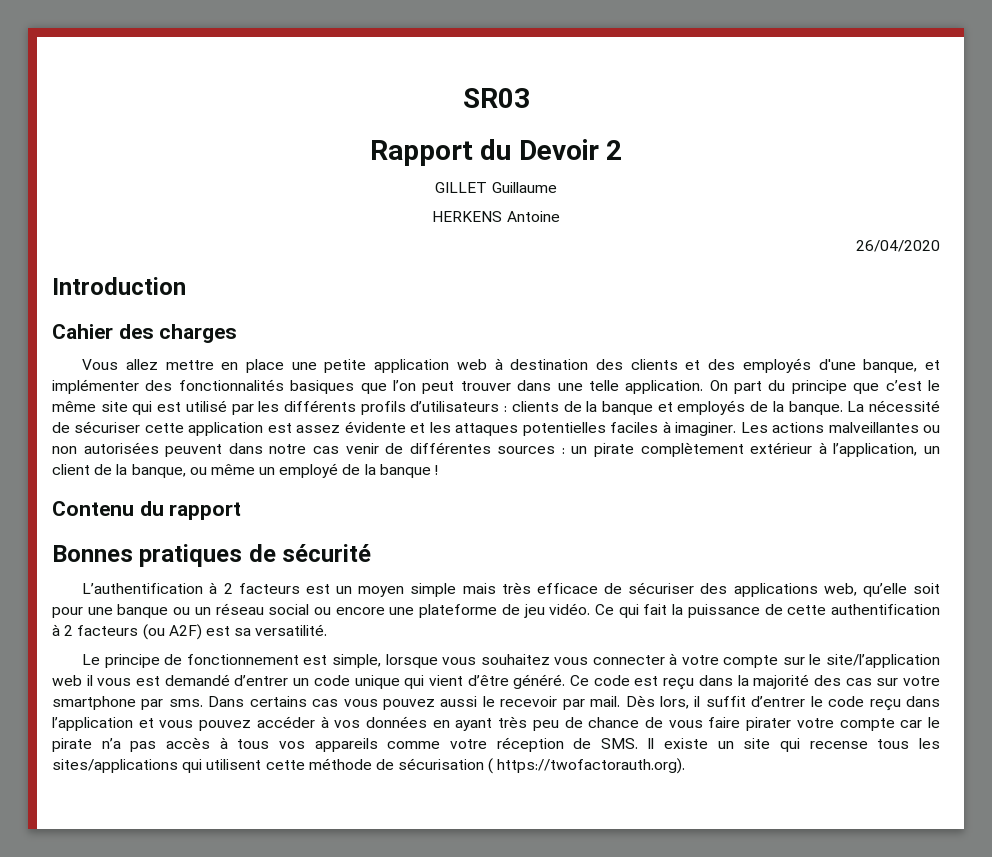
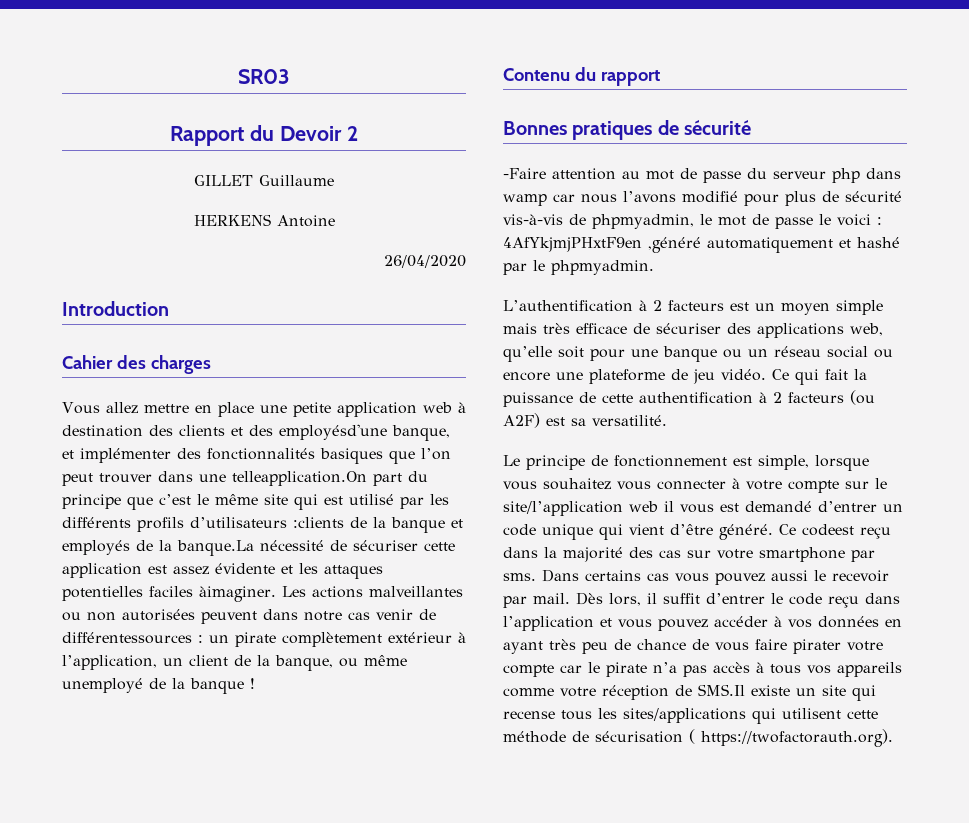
- Vous allez mettre en place une petite application web à destination des clients et des employés d'une banque, et implémenter des fonctionnalités basiques que l’on peut trouver dans une telle application. On part du principe que c’est le même site qui est utilisé par les différents profils d’utilisateurs : clients de la banque et employés de la banque. La nécessité de sécuriser cette application est assez évidente et les attaques potentielles faciles à imaginer.
+ Vous allez mettre en place une petite application web à destination des clients et des employésd'une banque, et implémenter des fonctionnalités basiques que l’on peut trouver dans une telleapplication.On part du principe que c’est le même site qui est utilisé par les différents profils d’utilisateurs :clients de la banque et employés de la banque.La nécessité de sécuriser cette application est assez évidente et les attaques potentielles faciles àimaginer.
- Les actions malveillantes ou non autorisées peuvent dans notre cas venir de différentes sources : un pirate complètement extérieur à l’application, un client de la banque, ou même un employé de la banque !
+ Les actions malveillantes ou non autorisées peuvent dans notre cas venir de différentessources : un pirate complètement extérieur à l’application, un client de la banque, ou même unemployé de la banque !
+ -Faire attention au mot de passe du serveur php dans wamp car nous l’avons modifié pour plus de sécurité vis-à-vis de phpmyadmin, le mot de passe le voici : 4AfYkjmjPHxtF9en ,généré automatiquement et hashé par le phpmyadmin.
- Ce code est reçu dans la majorité des cas sur votre smartphone par sms.
+ Ce codeest reçu dans la majorité des cas sur votre smartphone par sms.
- Dès lors, il suffit d’entrer le code reçu dans l’application et vous pouvez accéder à vos données en ayant très peu de chance de vous faire pirater votre compte car le pirate n’a pas accès à tous vos appareils comme votre réception de SMS. Il existe un site qui recense tous les sites/applications qui utilisent cette méthode de sécurisation ( https://twofactorauth.org).
+ Dès lors, il suffit d’entrer le code reçu dans l’application et vous pouvez accéder à vos données en ayant très peu de chance de vous faire pirater votre compte car le pirate n’a pas accès à tous vos appareils comme votre réception de SMS.Il existe un site qui recense tous les sites/applications qui utilisent cette méthode de sécurisation ( https://twofactorauth.org).

